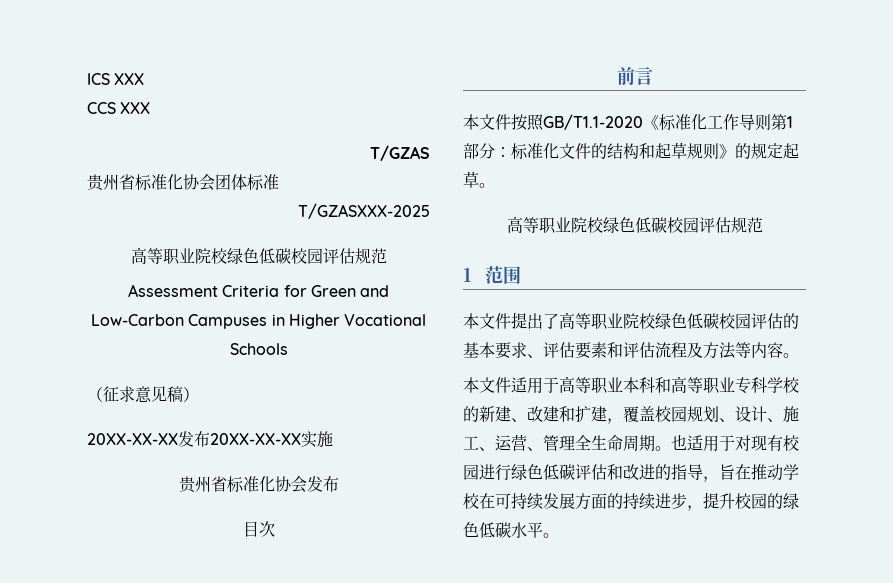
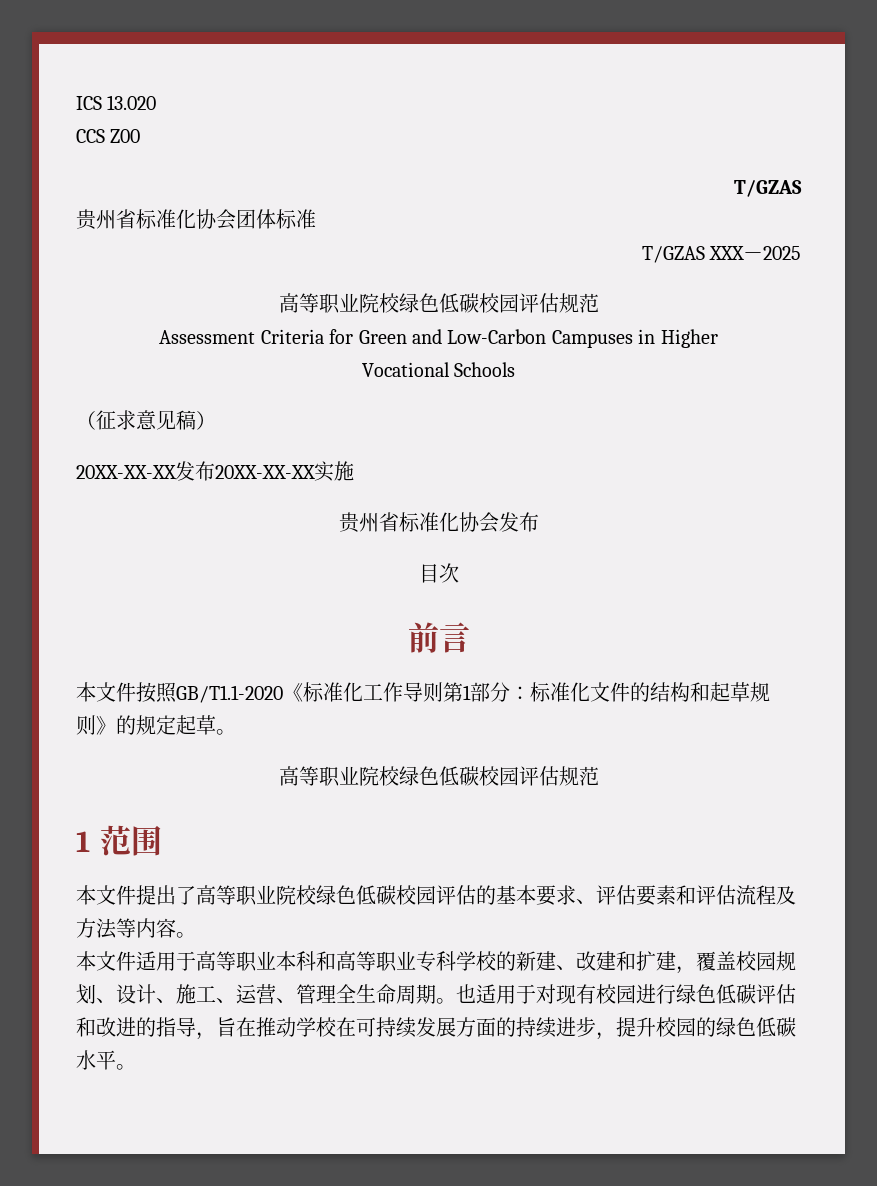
- ICS XXX
+ ICS 13.020
- CCS XXX
+ CCS Z00
- T/GZASXXX-2025
+ T/GZAS XXX－2025
- Assessment Criteria for Green and Low-Carbon Campuses in Higher Vocational Schools
+ Assessment Criteria for Green and Low-Carbon Campuses in Higher
+ Vocational Schools

